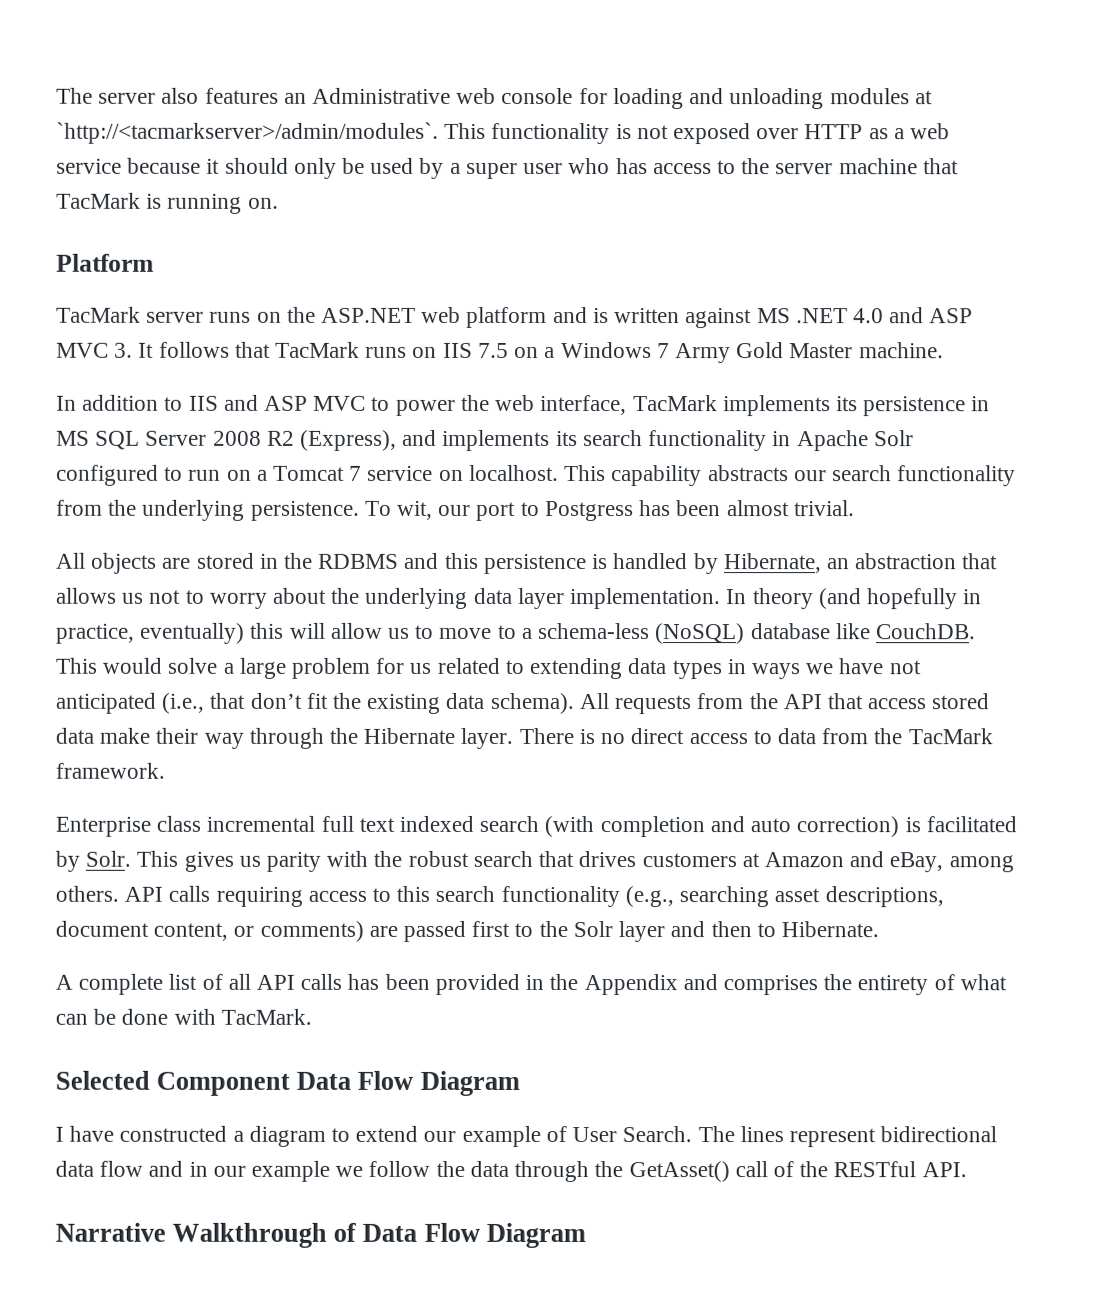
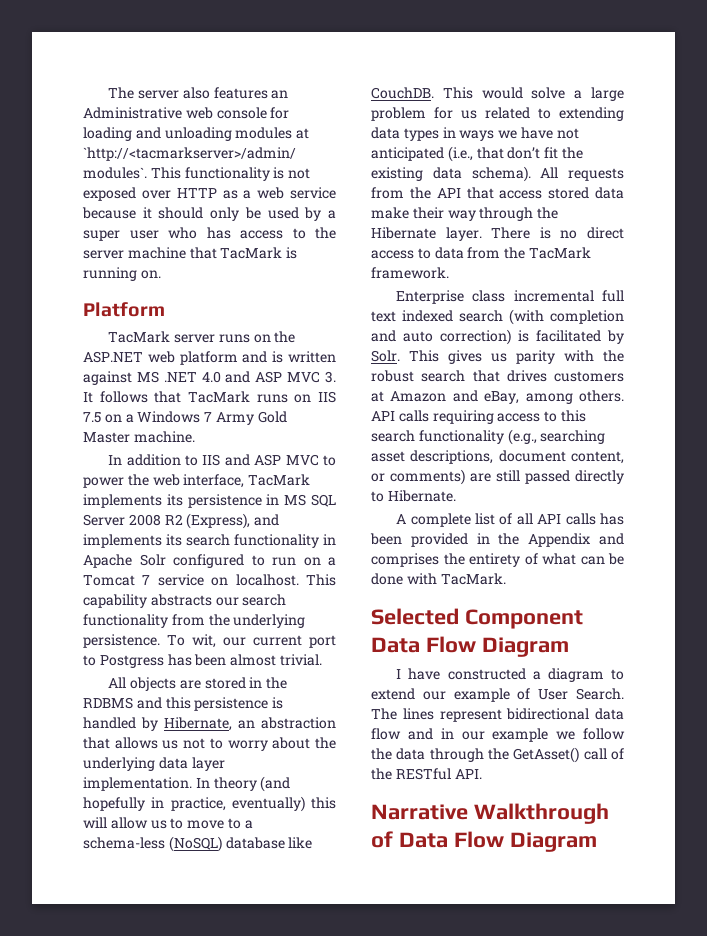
- To wit, our port to Postgress has been almost trivial.
+ To wit, our current port to Postgress has been almost trivial.
- API calls requiring access to this search functionality (e.g., searching asset descriptions, document content, or comments) are passed first to the Solr layer and then to Hibernate.
+ API calls requiring access to this search functionality (e.g., searching asset descriptions, document content, or comments) are still passed directly to Hibernate.

